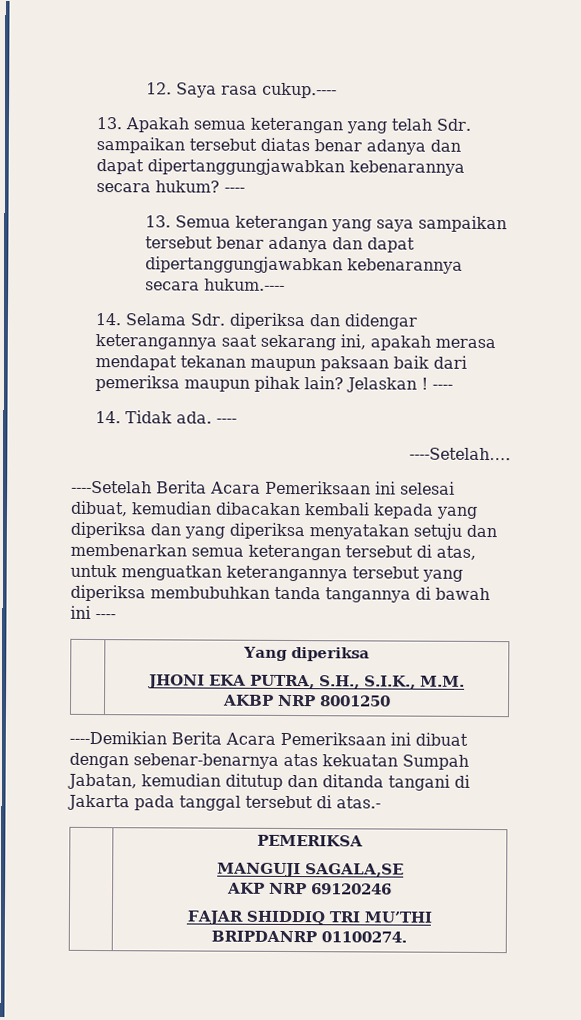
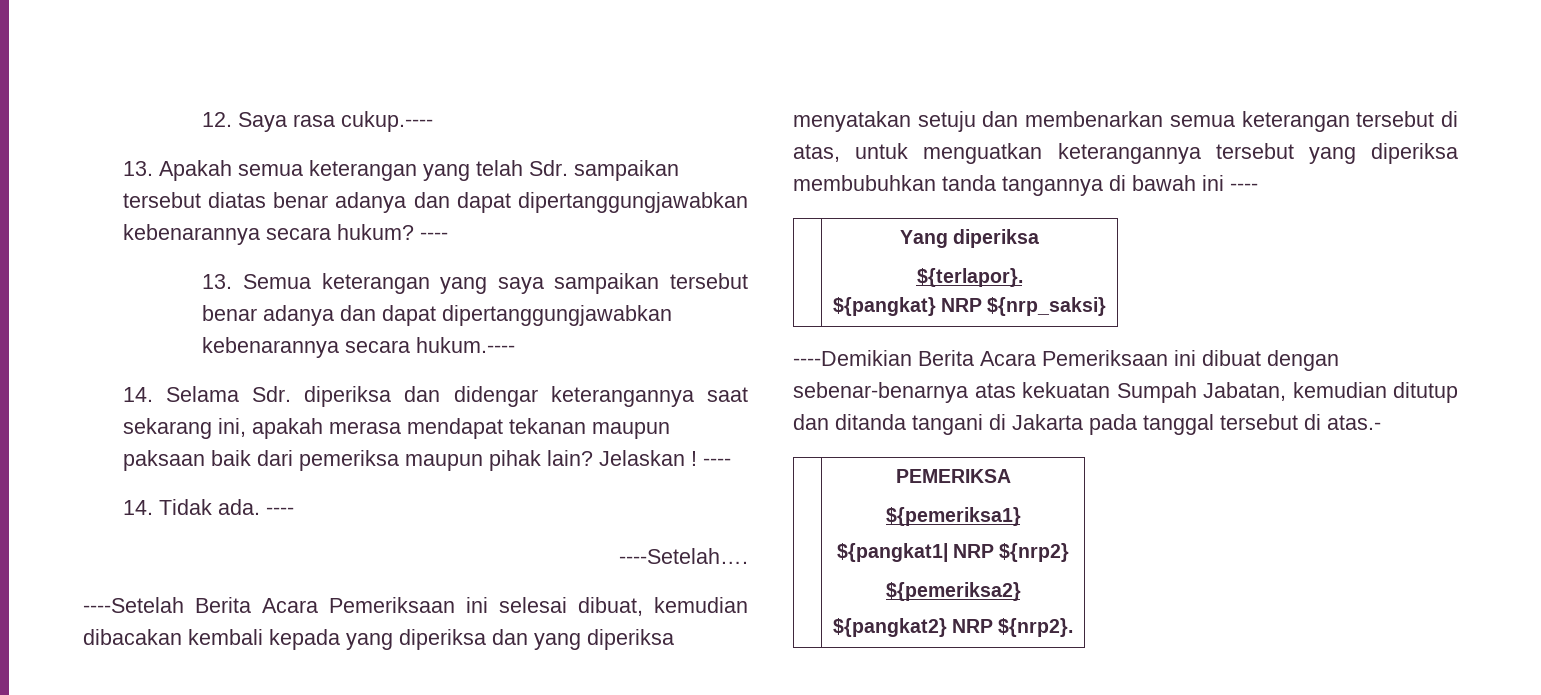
  | Yang diperiksa
- JHONI EKA PUTRA, S.H., S.I.K., M.M.
- AKBP NRP 8001250
+ ${terlapor}.
+ ${pangkat} NRP ${nrp_saksi}
  | PEMERIKSA
- MANGUJI SAGALA,SE
- AKP NRP 69120246
- FAJAR SHIDDIQ TRI MU’THI
- BRIPDANRP 01100274.
+ ${pemeriksa1}
+ ${pangkat1| NRP ${nrp2}
+ ${pemeriksa2}
+ ${pangkat2} NRP ${nrp2}.

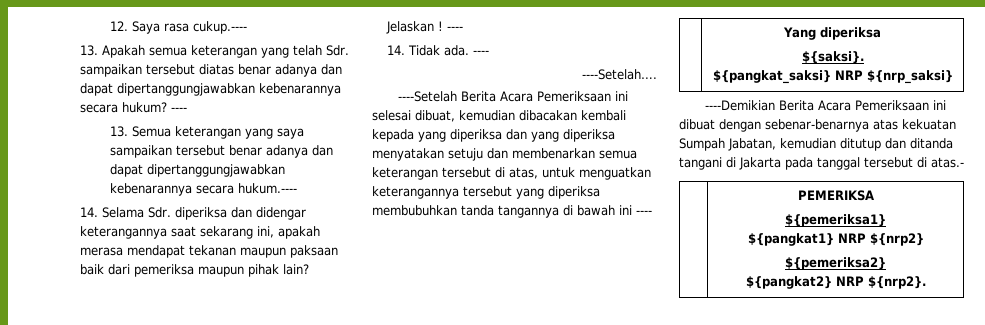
  | Yang diperiksa
- ${terlapor}.
- ${pangkat} NRP ${nrp_saksi}
+ ${saksi}.
+ ${pangkat_saksi} NRP ${nrp_saksi}
  | PEMERIKSA
  ${pemeriksa1}
- ${pangkat1| NRP ${nrp2}
+ ${pangkat1} NRP ${nrp2}

